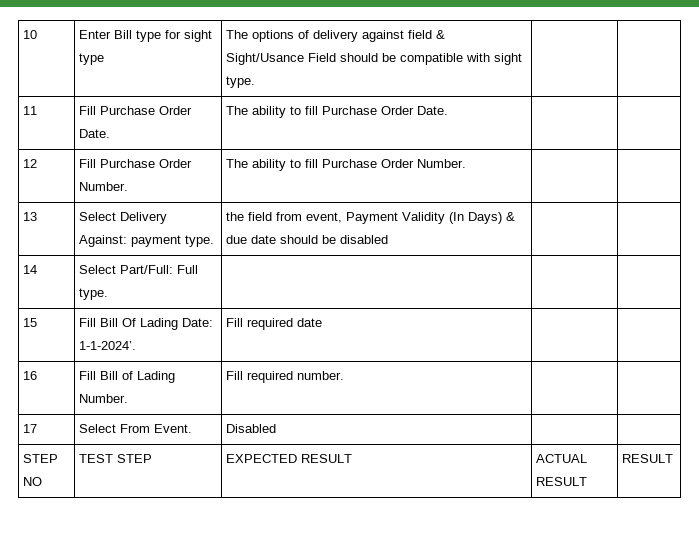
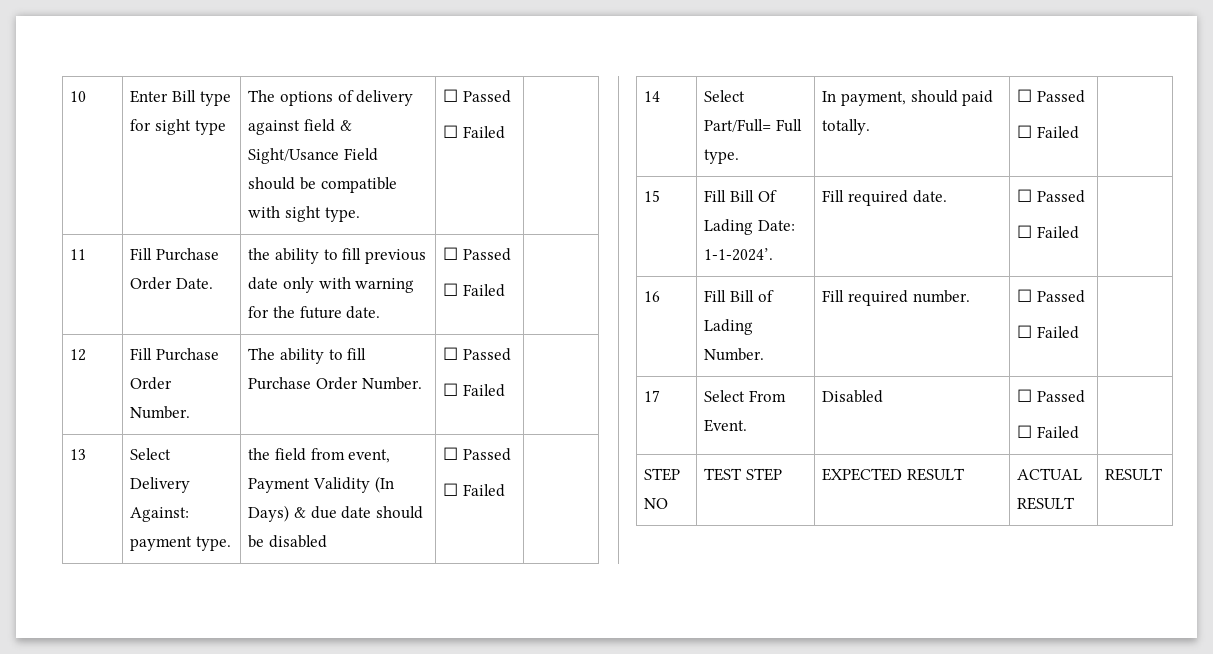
- 10 | Enter Bill type for sight type | The options of delivery against field & Sight/Usance Field should be compatible with sight type. | |
+ 10 | Enter Bill type for sight type | The options of delivery against field & Sight/Usance Field should be compatible with sight type. | ☐ Passed
+ ☐ Failed |
- 11 | Fill Purchase Order Date. | The ability to fill Purchase Order Date. | |
+ 11 | Fill Purchase Order Date. | the ability to fill previous date only with warning for the future date. | ☐ Passed
+ ☐ Failed |
- 12 | Fill Purchase Order Number. | The ability to fill Purchase Order Number. | |
+ 12 | Fill Purchase Order Number. | The ability to fill Purchase Order Number. | ☐ Passed
+ ☐ Failed |
- 13 | Select Delivery Against: payment type. | the field from event, Payment Validity (In Days) & due date should be disabled | |
+ 13 | Select Delivery Against: payment type. | the field from event, Payment Validity (In Days) & due date should be disabled | ☐ Passed
+ ☐ Failed |
- 14 | Select Part/Full: Full type. | | |
+ 14 | Select Part/Full= Full type. | In payment, should paid totally. | ☐ Passed
+ ☐ Failed |
- 15 | Fill Bill Of Lading Date: 1-1-2024’. | Fill required date | |
+ 15 | Fill Bill Of Lading Date: 1-1-2024’. | Fill required date. | ☐ Passed
+ ☐ Failed |
- 16 | Fill Bill of Lading Number. | Fill required number. | |
+ 16 | Fill Bill of Lading Number. | Fill required number. | ☐ Passed
+ ☐ Failed |
- 17 | Select From Event. | Disabled | |
+ 17 | Select From Event. | Disabled | ☐ Passed
+ ☐ Failed |

